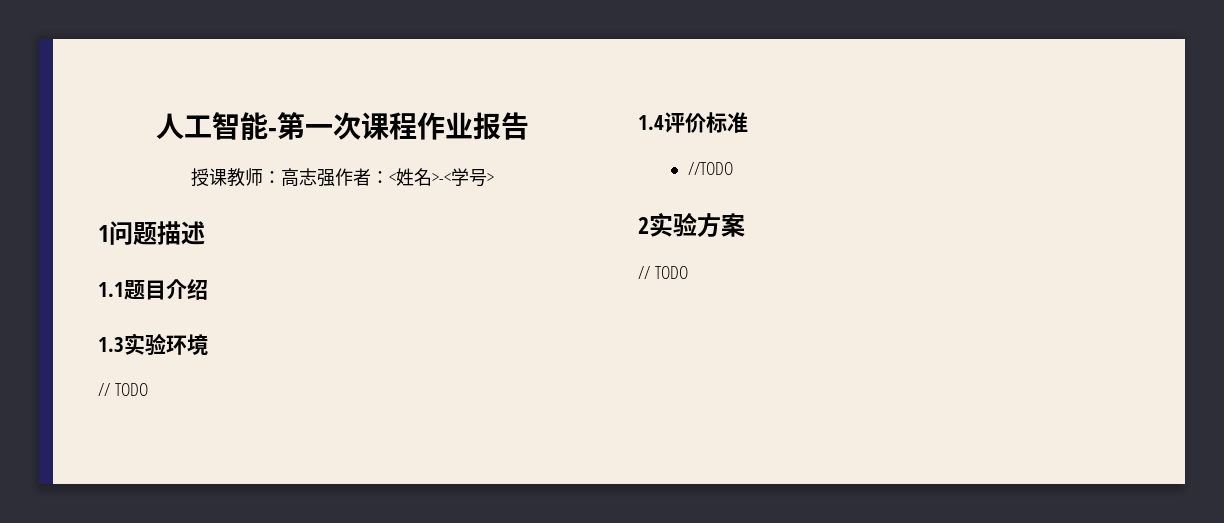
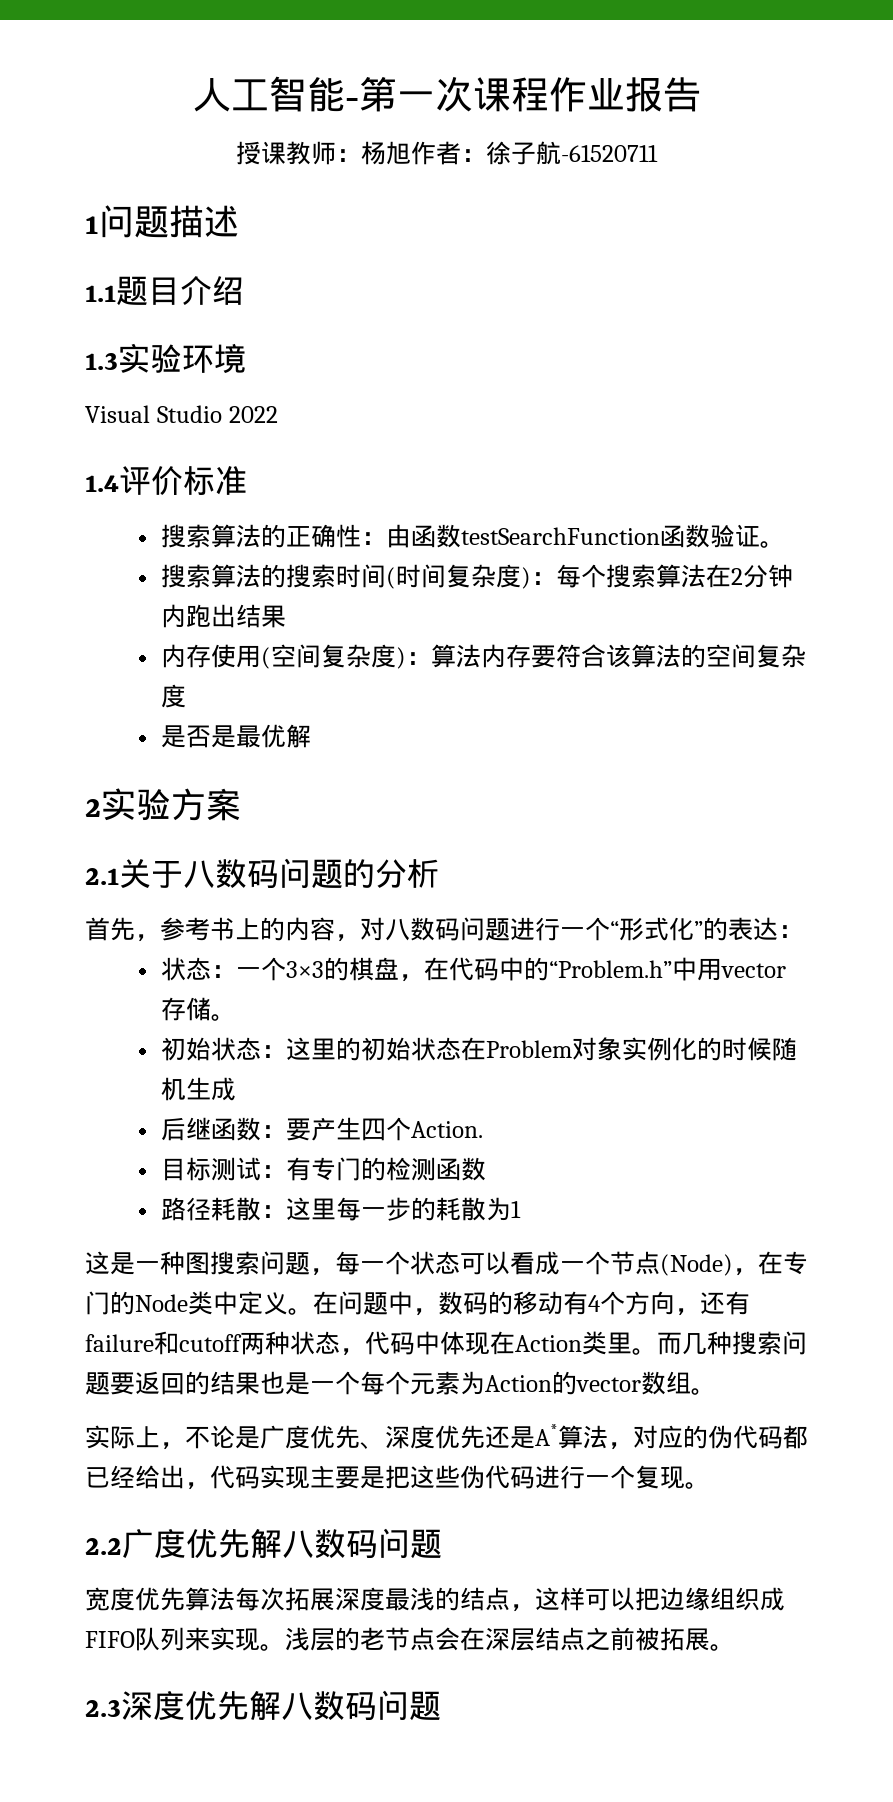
- 授课教师：高志强作者：<姓名>-<学号>
+ 授课教师：杨旭作者：徐子航-61520711
  1.3实验环境
- // TODO
+ Visual Studio 2022
- //TODO
+ 搜索算法的正确性：由函数testSearchFunction函数验证。
+ 搜索算法的搜索时间(时间复杂度)：每个搜索算法在2分钟内跑出结果
+ 内存使用(空间复杂度)：算法内存要符合该算法的空间复杂度
+ 是否是最优解
  2实验方案
- // TODO
+ 2.1关于八数码问题的分析
+ 首先，参考书上的内容，对八数码问题进行一个“形式化”的表达：
+ 状态：一个3×3的棋盘，在代码中的“Problem.h”中用vector存储。
+ 初始状态：这里的初始状态在Problem对象实例化的时候随机生成
+ 后继函数：要产生四个Action.
+ 目标测试：有专门的检测函数
+ 路径耗散：这里每一步的耗散为1
+ 这是一种图搜索问题，每一个状态可以看成一个节点(Node)，在专门的Node类中定义。在问题中，数码的移动有4个方向，还有failure和cutoff两种状态，代码中体现在Action类里。而几种搜索问题要返回的结果也是一个每个元素为Action的vector数组。
+ 实际上，不论是广度优先、深度优先还是A*算法，对应的伪代码都已经给出，代码实现主要是把这些伪代码进行一个复现。
+ 2.2广度优先解八数码问题
+ 宽度优先算法每次拓展深度最浅的结点，这样可以把边缘组织成FIFO队列来实现。浅层的老节点会在深层结点之前被拓展。
+ 2.3深度优先解八数码问题

